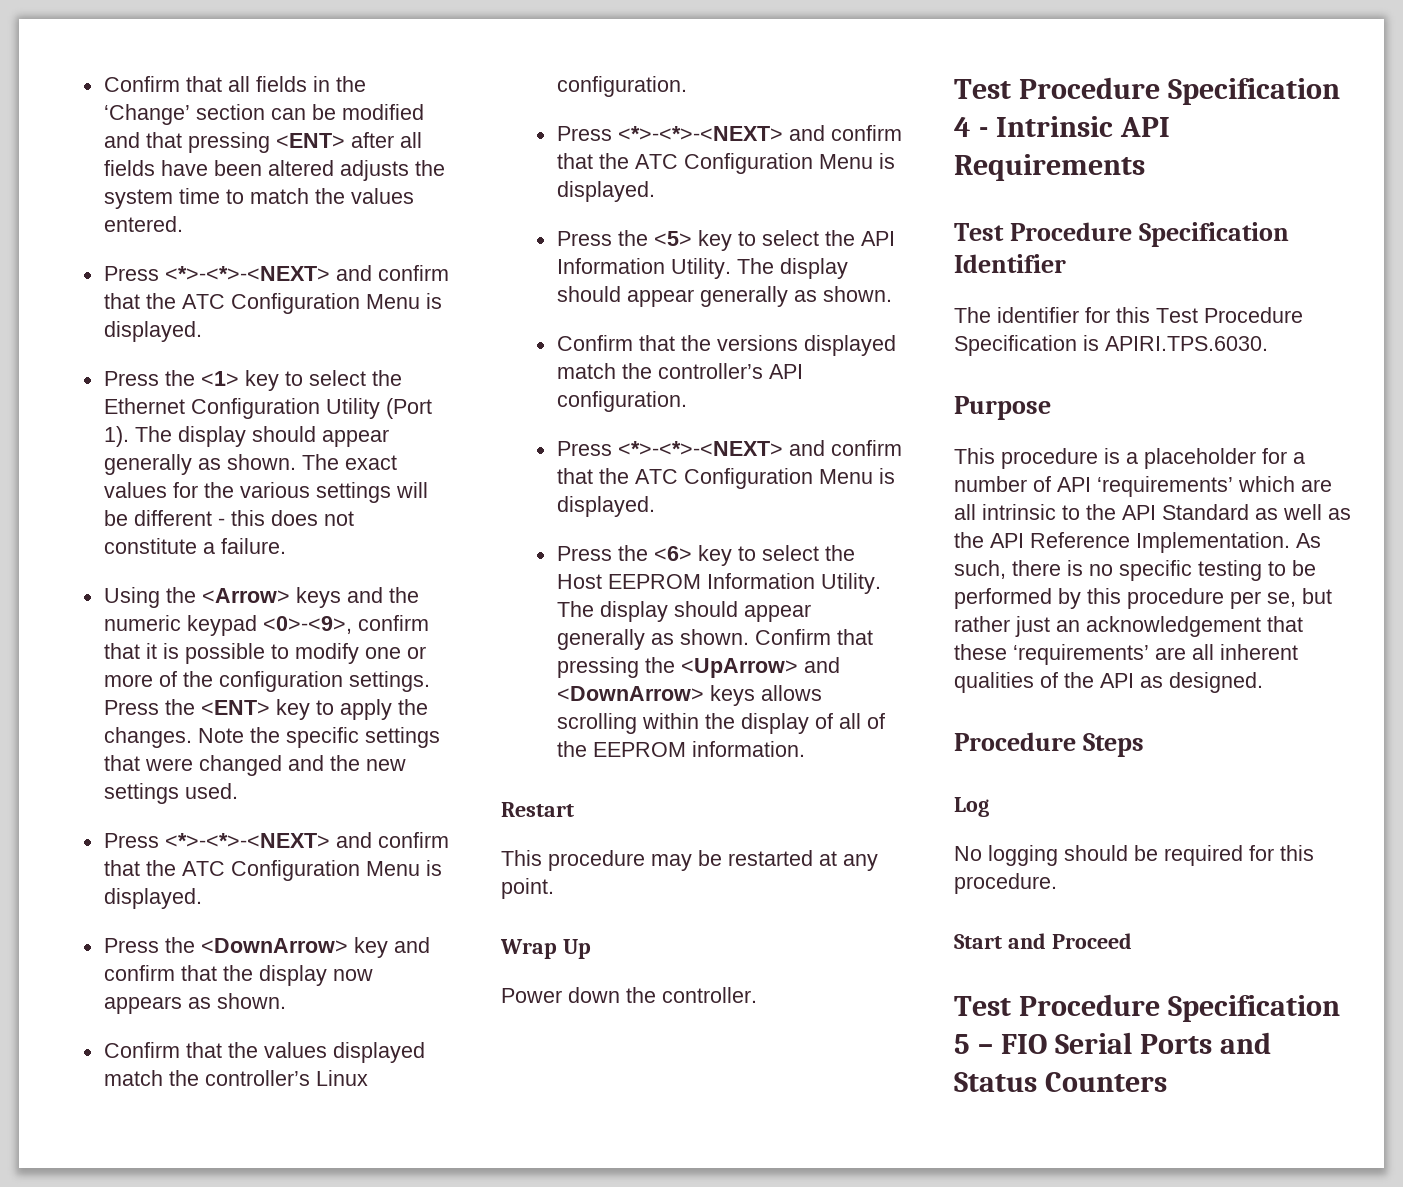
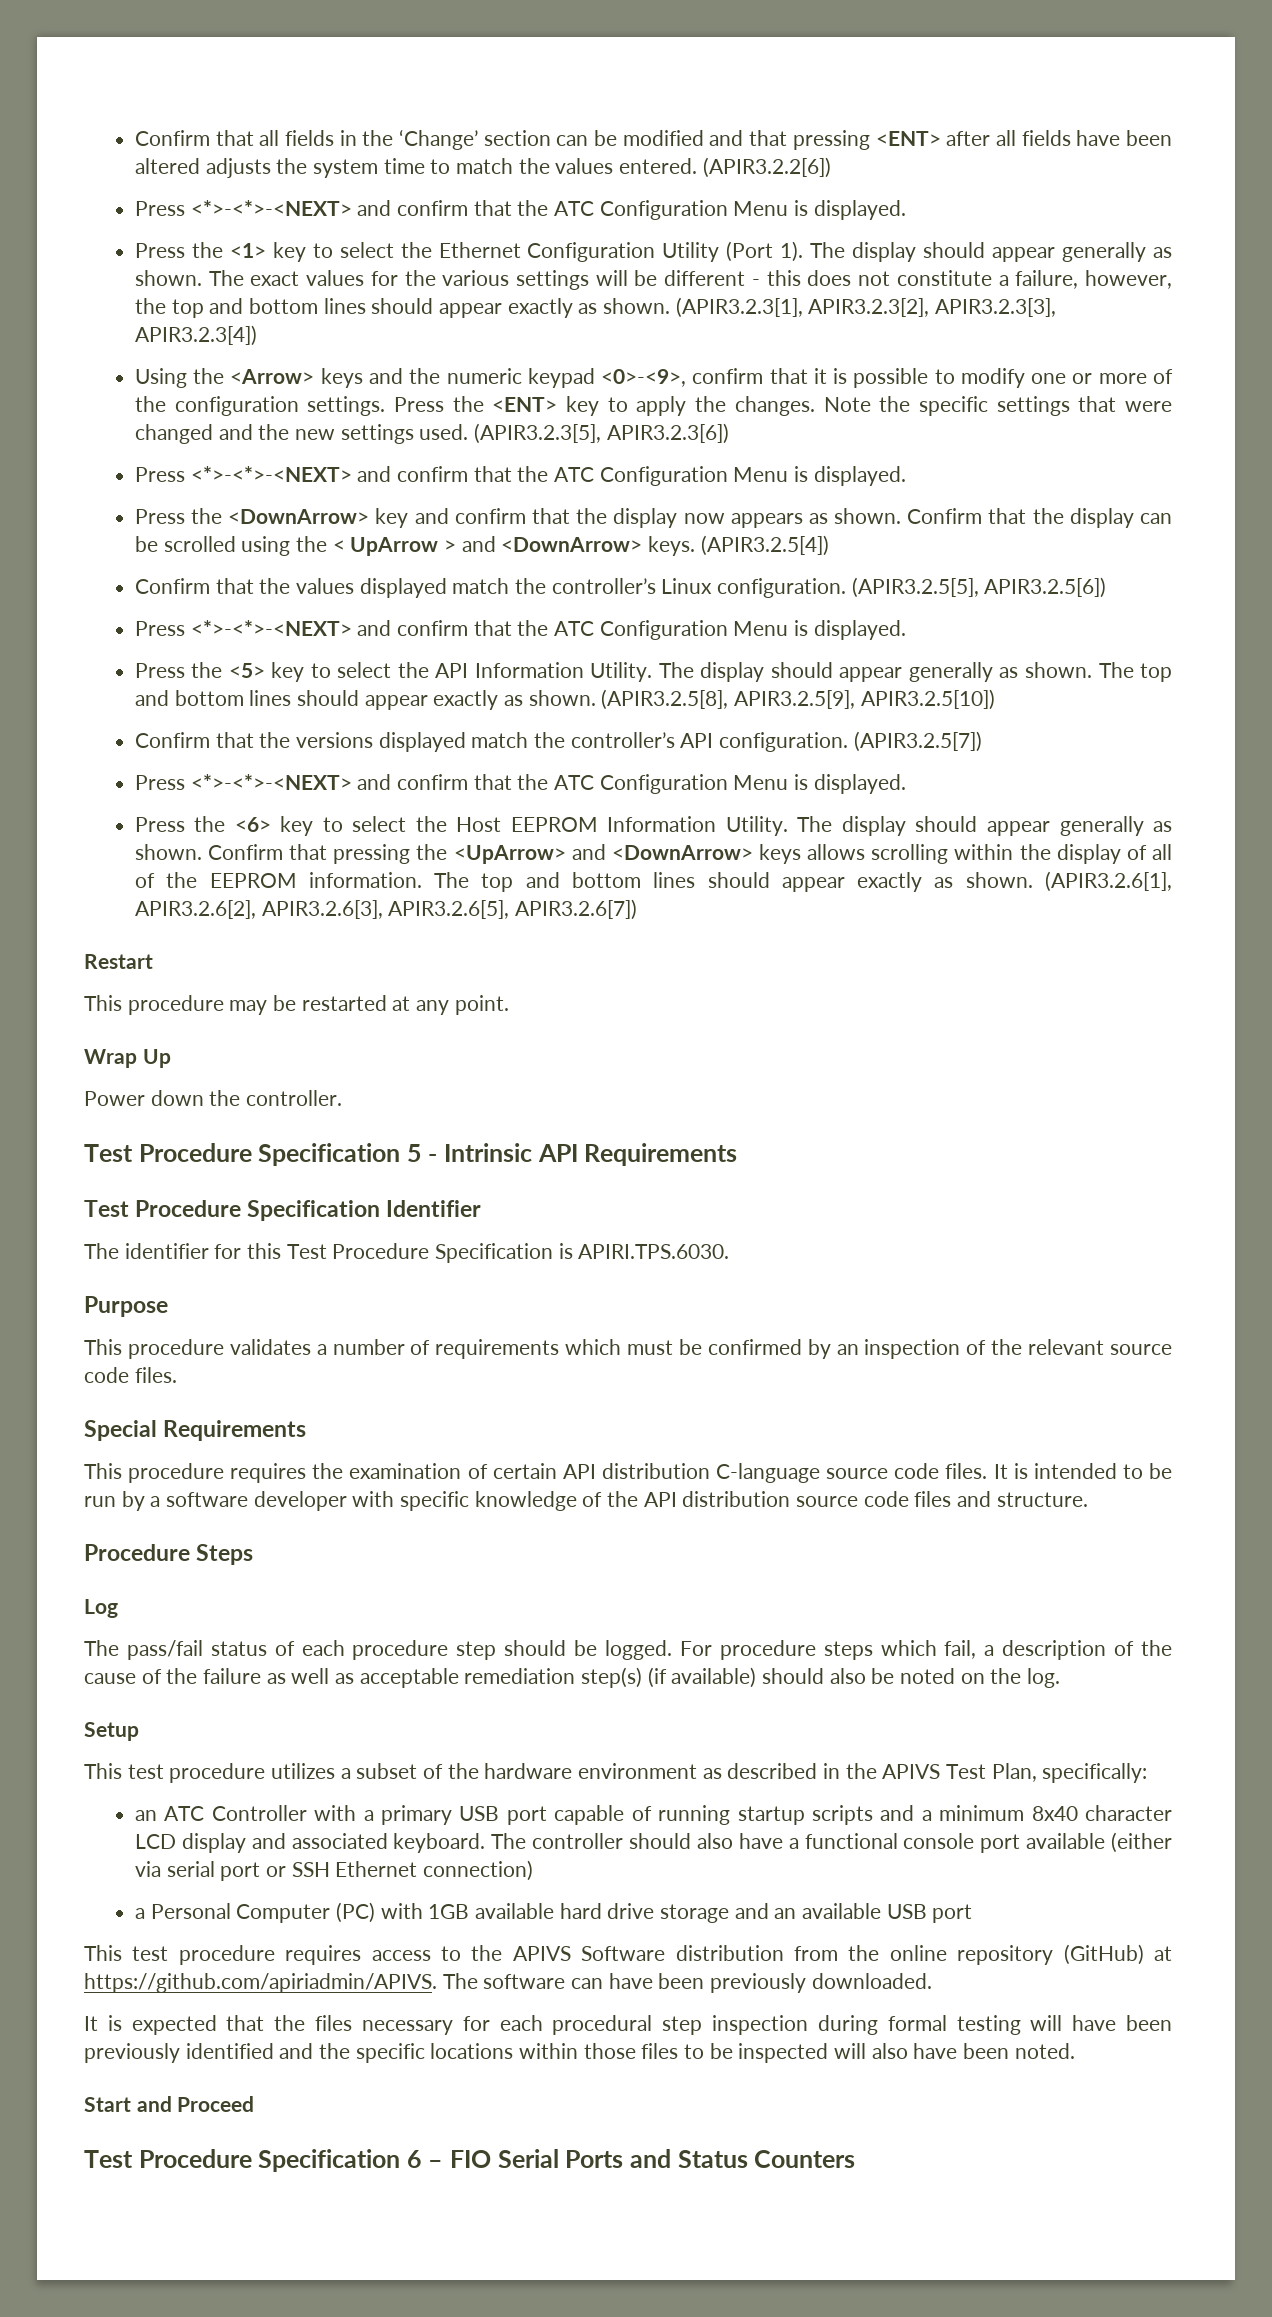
+ (APIR3.2.2[6])
- The exact values for the various settings will be different - this does not constitute a failure.
+ The exact values for the various settings will be different - this does not constitute a failure, however, the top and bottom lines should appear exactly as shown. (APIR3.2.3[1], APIR3.2.3[2], APIR3.2.3[3], APIR3.2.3[4])
+ (APIR3.2.3[5], APIR3.2.3[6])
+ Confirm that the display can be scrolled using the < UpArrow > and <DownArrow> keys. (APIR3.2.5[4])
+ (APIR3.2.5[5], APIR3.2.5[6])
+ The top and bottom lines should appear exactly as shown. (APIR3.2.5[8], APIR3.2.5[9], APIR3.2.5[10])
+ (APIR3.2.5[7])
+ The top and bottom lines should appear exactly as shown. (APIR3.2.6[1], APIR3.2.6[2], APIR3.2.6[3], APIR3.2.6[5], APIR3.2.6[7])
- Test Procedure Specification 4 - Intrinsic API Requirements
+ Test Procedure Specification 5 - Intrinsic API Requirements
- This procedure is a placeholder for a number of API ‘requirements’ which are all intrinsic to the API Standard as well as the API Reference Implementation. As such, there is no specific testing to be performed by this procedure per se, but rather just an acknowledgement that these ‘requirements’ are all inherent qualities of the API as designed.
+ This procedure validates a number of requirements which must be confirmed by an inspection of the relevant source code files.
+ Special Requirements
+ This procedure requires the examination of certain API distribution C-language source code files. It is intended to be run by a software developer with specific knowledge of the API distribution source code files and structure.
  Procedure Steps
  Log
- No logging should be required for this procedure.
+ The pass/fail status of each procedure step should be logged. For procedure steps which fail, a description of the cause of the failure as well as acceptable remediation step(s) (if available) should also be noted on the log.
+ Setup
+ This test procedure utilizes a subset of the hardware environment as described in the APIVS Test Plan, specifically:
+ an ATC Controller with a primary USB port capable of running startup scripts and a minimum 8x40 character LCD display and associated keyboard. The controller should also have a functional console port available (either via serial port or SSH Ethernet connection)
+ a Personal Computer (PC) with 1GB available hard drive storage and an available USB port
+ This test procedure requires access to the APIVS Software distribution from the online repository (GitHub) at https://github.com/apiriadmin/APIVS. The software can have been previously downloaded.
+ It is expected that the files necessary for each procedural step inspection during formal testing will have been previously identified and the specific locations within those files to be inspected will also have been noted.
- Test Procedure Specification 5 – FIO Serial Ports and Status Counters
+ Test Procedure Specification 6 – FIO Serial Ports and Status Counters

